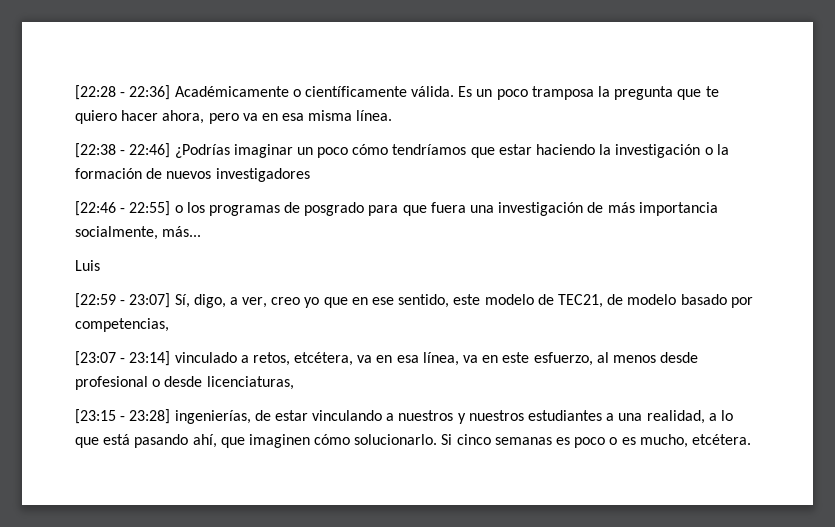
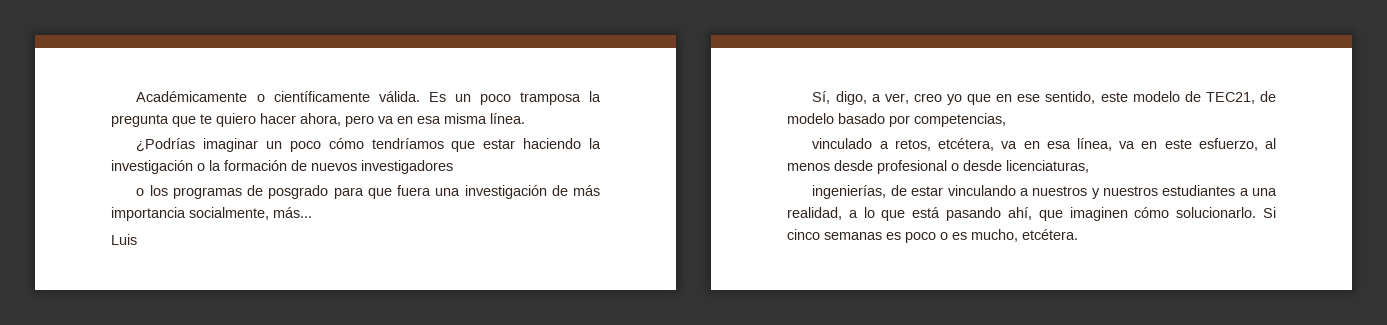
- [22:28 - 22:36] Académicamente o científicamente válida.
+ Académicamente o científicamente válida.
- [22:38 - 22:46] ¿Podrías imaginar un poco cómo tendríamos que estar haciendo la investigación o la formación de nuevos investigadores
+ ¿Podrías imaginar un poco cómo tendríamos que estar haciendo la investigación o la formación de nuevos investigadores
- [22:46 - 22:55] o los programas de posgrado para que fuera una investigación de más importancia socialmente, más...
+ o los programas de posgrado para que fuera una investigación de más importancia socialmente, más...
- [22:59 - 23:07] Sí, digo, a ver, creo yo que en ese sentido, este modelo de TEC21, de modelo basado por competencias,
+ Sí, digo, a ver, creo yo que en ese sentido, este modelo de TEC21, de modelo basado por competencias,
- [23:07 - 23:14] vinculado a retos, etcétera, va en esa línea, va en este esfuerzo, al menos desde profesional o desde licenciaturas,
+ vinculado a retos, etcétera, va en esa línea, va en este esfuerzo, al menos desde profesional o desde licenciaturas,
- [23:15 - 23:28] ingenierías, de estar vinculando a nuestros y nuestros estudiantes a una realidad, a lo que está pasando ahí, que imaginen cómo solucionarlo.
+ ingenierías, de estar vinculando a nuestros y nuestros estudiantes a una realidad, a lo que está pasando ahí, que imaginen cómo solucionarlo.

